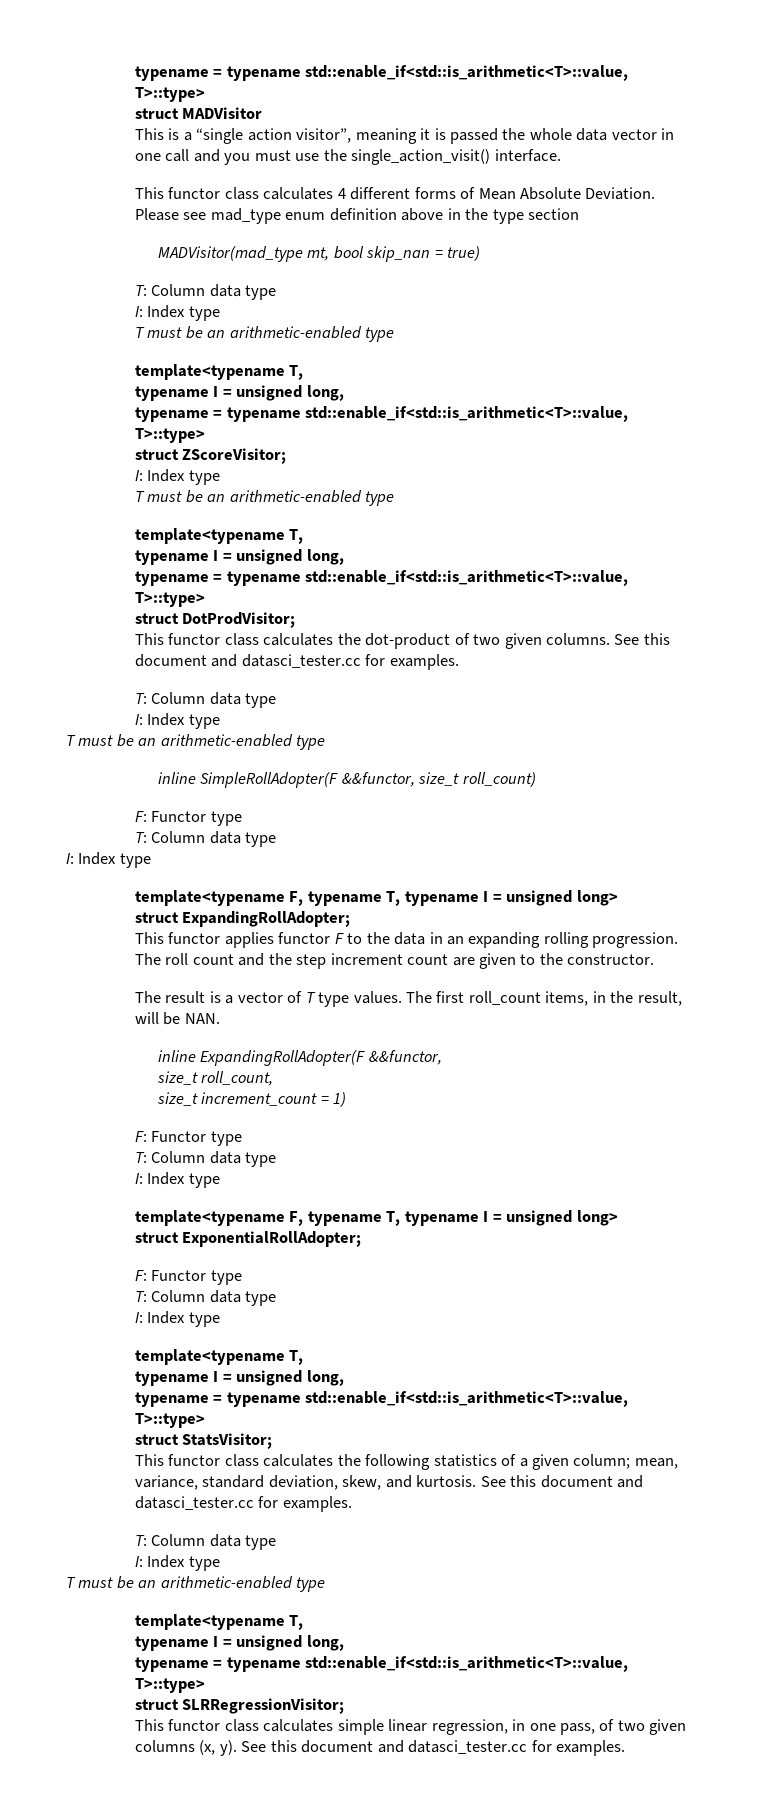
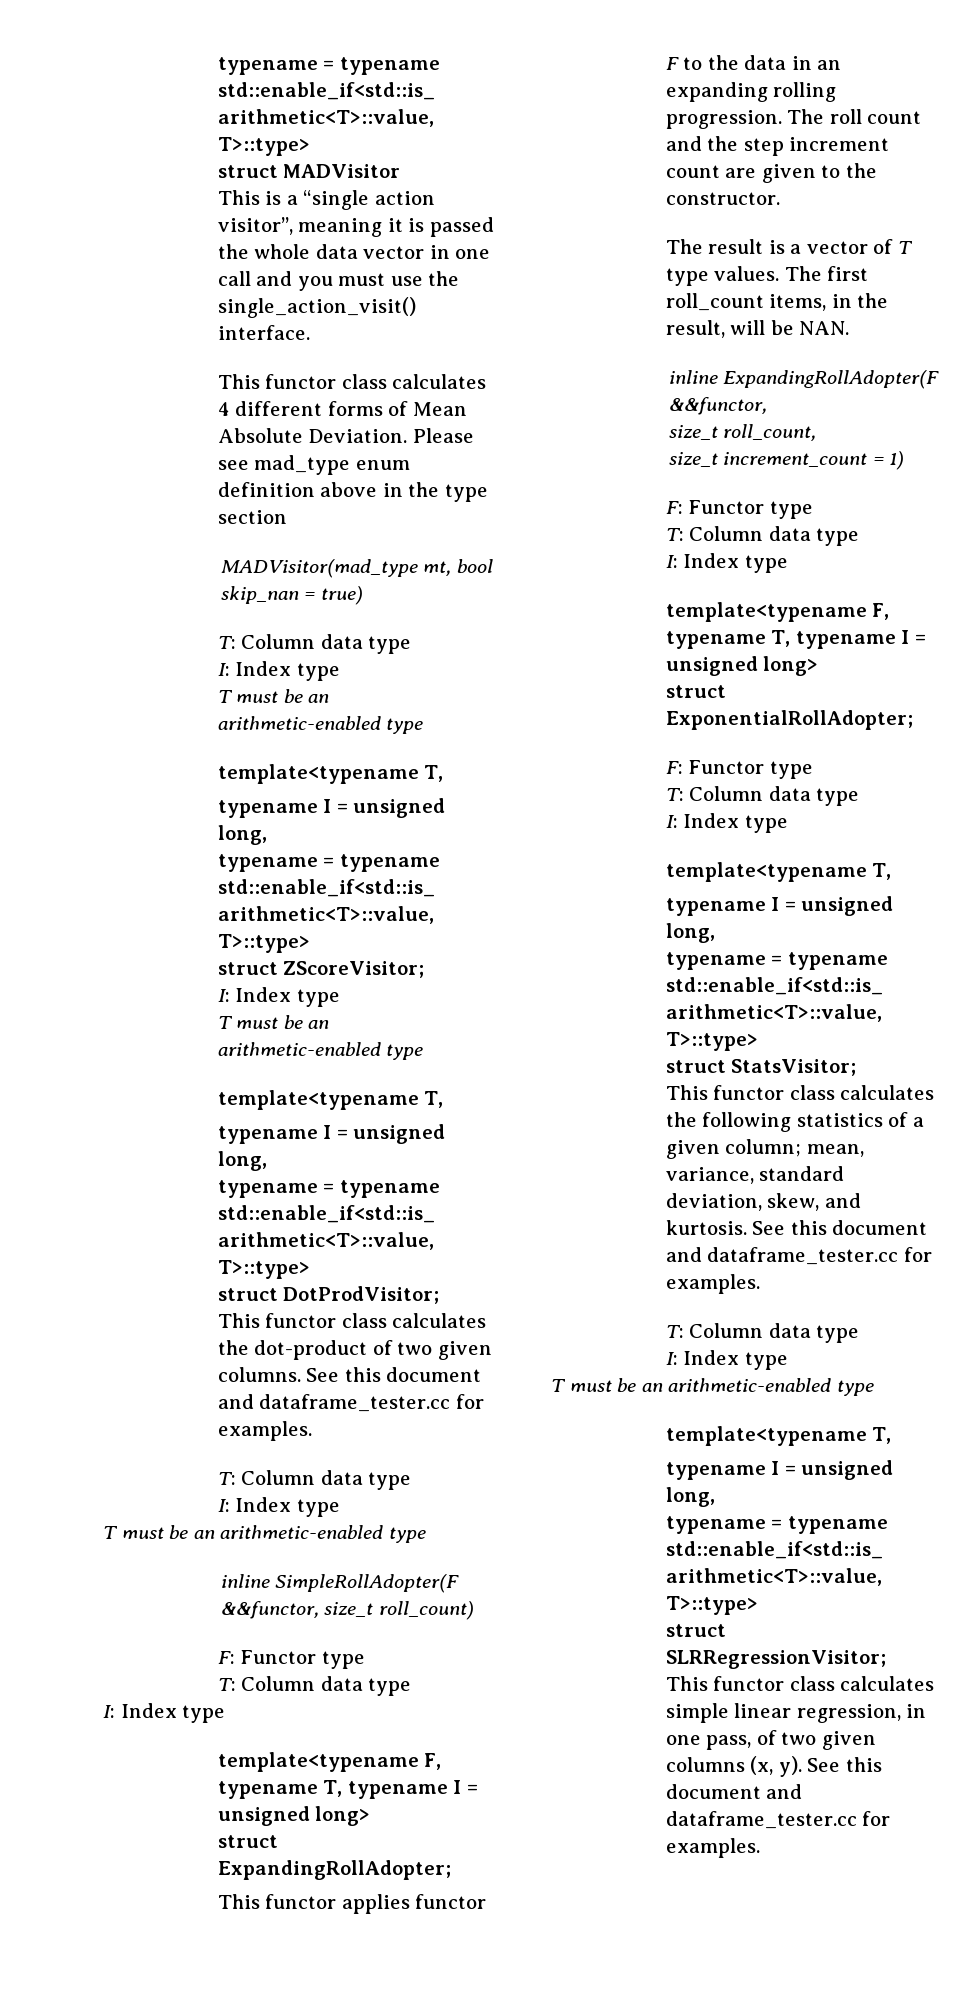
- This functor class calculates the dot-product of two given columns. See this document and datasci_tester.cc for examples.
+ This functor class calculates the dot-product of two given columns. See this document and dataframe_tester.cc for examples.
- This functor class calculates the following statistics of a given column; mean, variance, standard deviation, skew, and kurtosis. See this document and datasci_tester.cc for examples.
+ This functor class calculates the following statistics of a given column; mean, variance, standard deviation, skew, and kurtosis. See this document and dataframe_tester.cc for examples.
- This functor class calculates simple linear regression, in one pass, of two given columns (x, y). See this document and datasci_tester.cc for examples.
+ This functor class calculates simple linear regression, in one pass, of two given columns (x, y). See this document and dataframe_tester.cc for examples.

